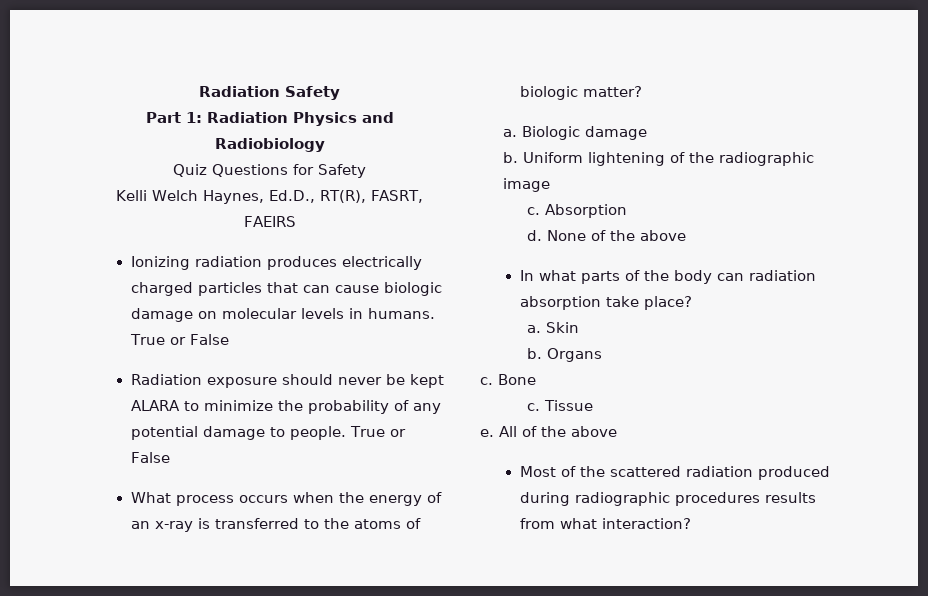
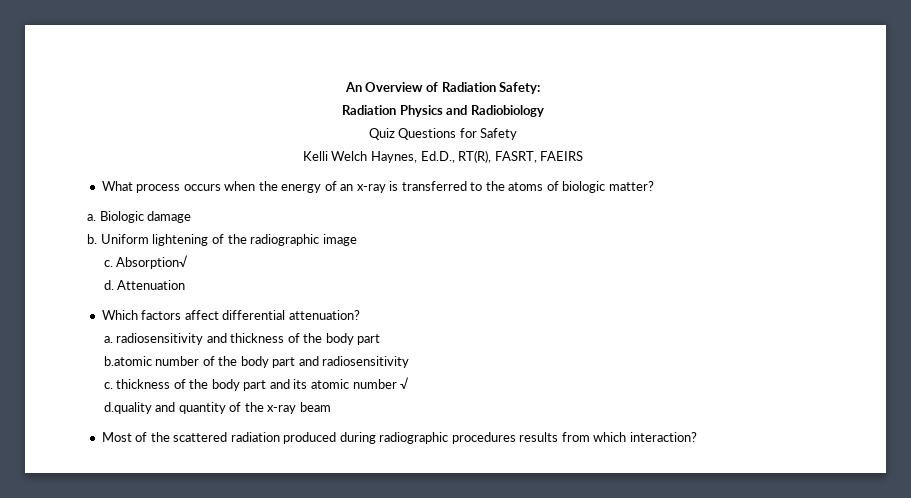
- Radiation Safety
- Part 1: Radiation Physics and Radiobiology
+ An Overview of Radiation Safety:
+ Radiation Physics and Radiobiology
- Ionizing radiation produces electrically charged particles that can cause biologic damage on molecular levels in humans. True or False
- Radiation exposure should never be kept ALARA to minimize the probability of any potential damage to people. True or False
- Absorption
+ Absorption√
- None of the above
- In what parts of the body can radiation absorption take place?
- a. Skin
- b. Organs
- c. Bone
- c. Tissue
- e. All of the above
+ Attenuation
+ Which factors affect differential attenuation?
+ a. radiosensitivity and thickness of the body part
+ b.atomic number of the body part and radiosensitivity
+ c. thickness of the body part and its atomic number √
+ d.quality and quantity of the x-ray beam
- Most of the scattered radiation produced during radiographic procedures results from what interaction?
+ Most of the scattered radiation produced during radiographic procedures results from which interaction?

